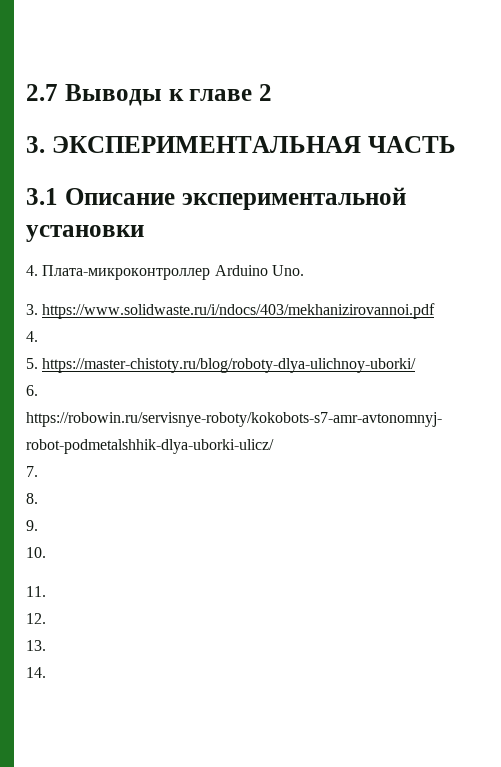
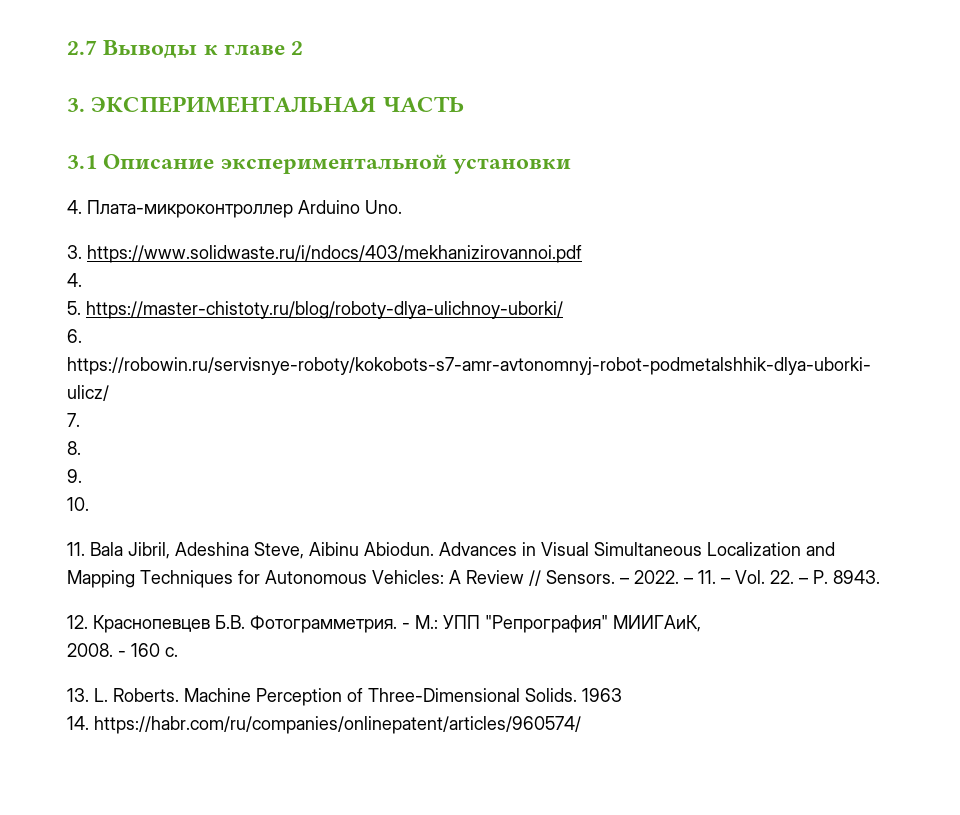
- 11.
- 12.
- 13.
+ 11. Bala Jibril, Adeshina Steve, Aibinu Abiodun. Advances in Visual Simultaneous Localization and Mapping Techniques for Autonomous Vehicles: A Review // Sensors. – 2022. – 11. – Vol. 22. – P. 8943.
+ 12. Краснопевцев Б.В. Фотограмметрия. - М.: УПП "Репрография" МИИГАиК,
+ 2008. - 160 с.
+ 13. L. Roberts. Machine Perception of Three-Dimensional Solids. 1963
- 14.
+ 14. https://habr.com/ru/companies/onlinepatent/articles/960574/

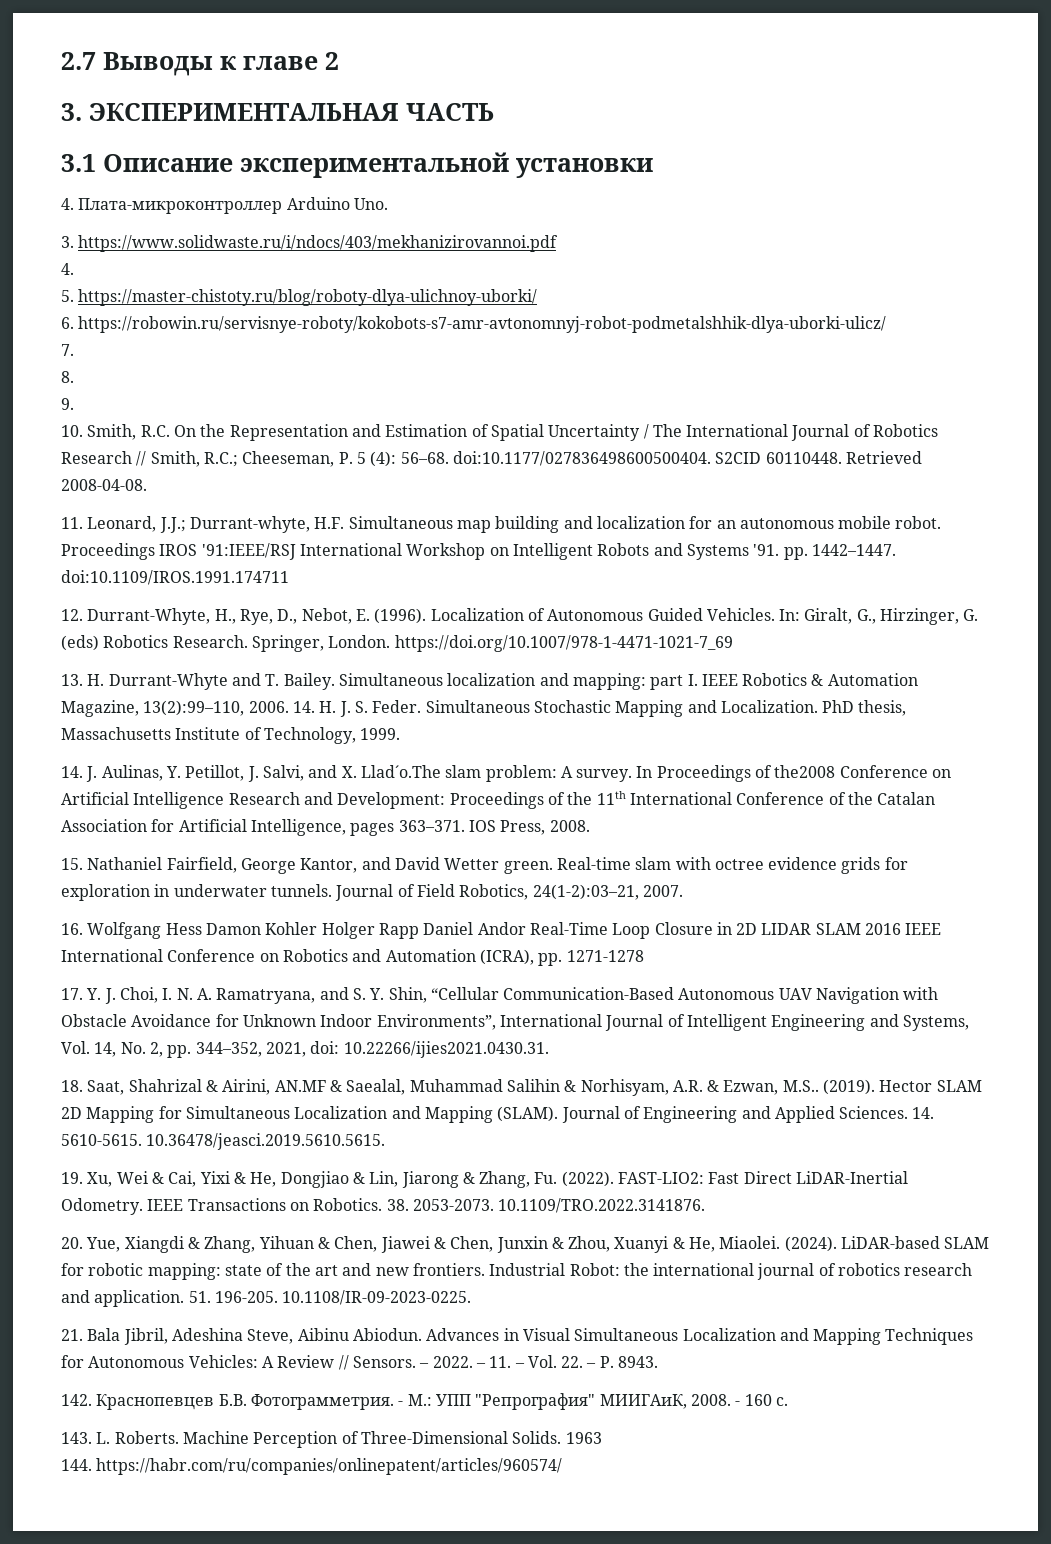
- 10.
- 11. Bala Jibril, Adeshina Steve, Aibinu Abiodun.
+ 10. Smith, R.C. On the Representation and Estimation of Spatial Uncertainty / The International Journal of Robotics Research // Smith, R.C.; Cheeseman, P. 5 (4): 56–68. doi:10.1177/027836498600500404. S2CID 60110448. Retrieved 2008-04-08.
+ 11. Leonard, J.J.; Durrant-whyte, H.F. Simultaneous map building and localization for an autonomous mobile robot. Proceedings IROS '91:IEEE/RSJ International Workshop on Intelligent Robots and Systems '91. pp. 1442–1447. doi:10.1109/IROS.1991.174711
+ 12. Durrant-Whyte, H., Rye, D., Nebot, E. (1996). Localization of Autonomous Guided Vehicles. In: Giralt, G., Hirzinger, G. (eds) Robotics Research. Springer, London. https://doi.org/10.1007/978-1-4471-1021-7_69
+ 13. H. Durrant-Whyte and T. Bailey. Simultaneous localization and mapping: part I. IEEE Robotics & Automation Magazine, 13(2):99–110, 2006. 14. H. J. S. Feder. Simultaneous Stochastic Mapping and Localization. PhD thesis, Massachusetts Institute of Technology, 1999.
+ 14. J. Aulinas, Y. Petillot, J. Salvi, and X. Llad´o.The slam problem: A survey. In Proceedings of the2008 Conference on Artificial Intelligence Research and Development: Proceedings of the 11th International Conference of the Catalan Association for Artificial Intelligence, pages 363–371. IOS Press, 2008.
+ 15. Nathaniel Fairfield, George Kantor, and David Wetter green. Real-time slam with octree evidence grids for exploration in underwater tunnels. Journal of Field Robotics, 24(1-2):03–21, 2007.
+ 16. Wolfgang Hess Damon Kohler Holger Rapp Daniel Andor Real-Time Loop Closure in 2D LIDAR SLAM 2016 IEEE International Conference on Robotics and Automation (ICRA), pp. 1271-1278
+ 17. Y. J. Choi, I. N. A. Ramatryana, and S. Y. Shin, “Cellular Communication-Based Autonomous UAV Navigation with Obstacle Avoidance for Unknown Indoor Environments”, International Journal of Intelligent Engineering and Systems, Vol. 14, No. 2, pp. 344–352, 2021, doi: 10.22266/ijies2021.0430.31.
+ 18. Saat, Shahrizal & Airini, AN.MF & Saealal, Muhammad Salihin & Norhisyam, A.R. & Ezwan, M.S.. (2019). Hector SLAM 2D Mapping for Simultaneous Localization and Mapping (SLAM). Journal of Engineering and Applied Sciences. 14. 5610-5615. 10.36478/jeasci.2019.5610.5615.
+ 19. Xu, Wei & Cai, Yixi & He, Dongjiao & Lin, Jiarong & Zhang, Fu. (2022). FAST-LIO2: Fast Direct LiDAR-Inertial Odometry. IEEE Transactions on Robotics. 38. 2053-2073. 10.1109/TRO.2022.3141876.
+ 20. Yue, Xiangdi & Zhang, Yihuan & Chen, Jiawei & Chen, Junxin & Zhou, Xuanyi & He, Miaolei. (2024). LiDAR-based SLAM for robotic mapping: state of the art and new frontiers. Industrial Robot: the international journal of robotics research and application. 51. 196-205. 10.1108/IR-09-2023-0225.
+ 21. Bala Jibril, Adeshina Steve, Aibinu Abiodun.
- 12. Краснопевцев Б.В. Фотограмметрия.
+ 142. Краснопевцев Б.В. Фотограмметрия.
- - М.: УПП "Репрография" МИИГАиК,
- 2008.
+ - М.: УПП "Репрография" МИИГАиК, 2008.
- 13. L. Roberts.
+ 143. L. Roberts.
- 14. https://habr.com/ru/companies/onlinepatent/articles/960574/
+ 144. https://habr.com/ru/companies/onlinepatent/articles/960574/

